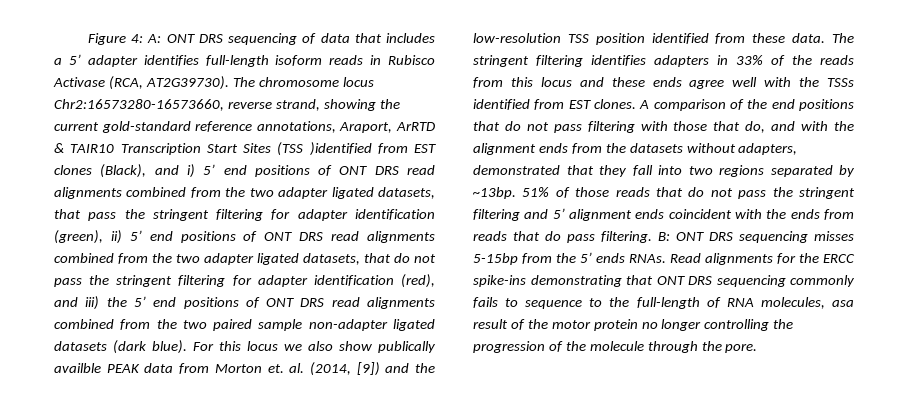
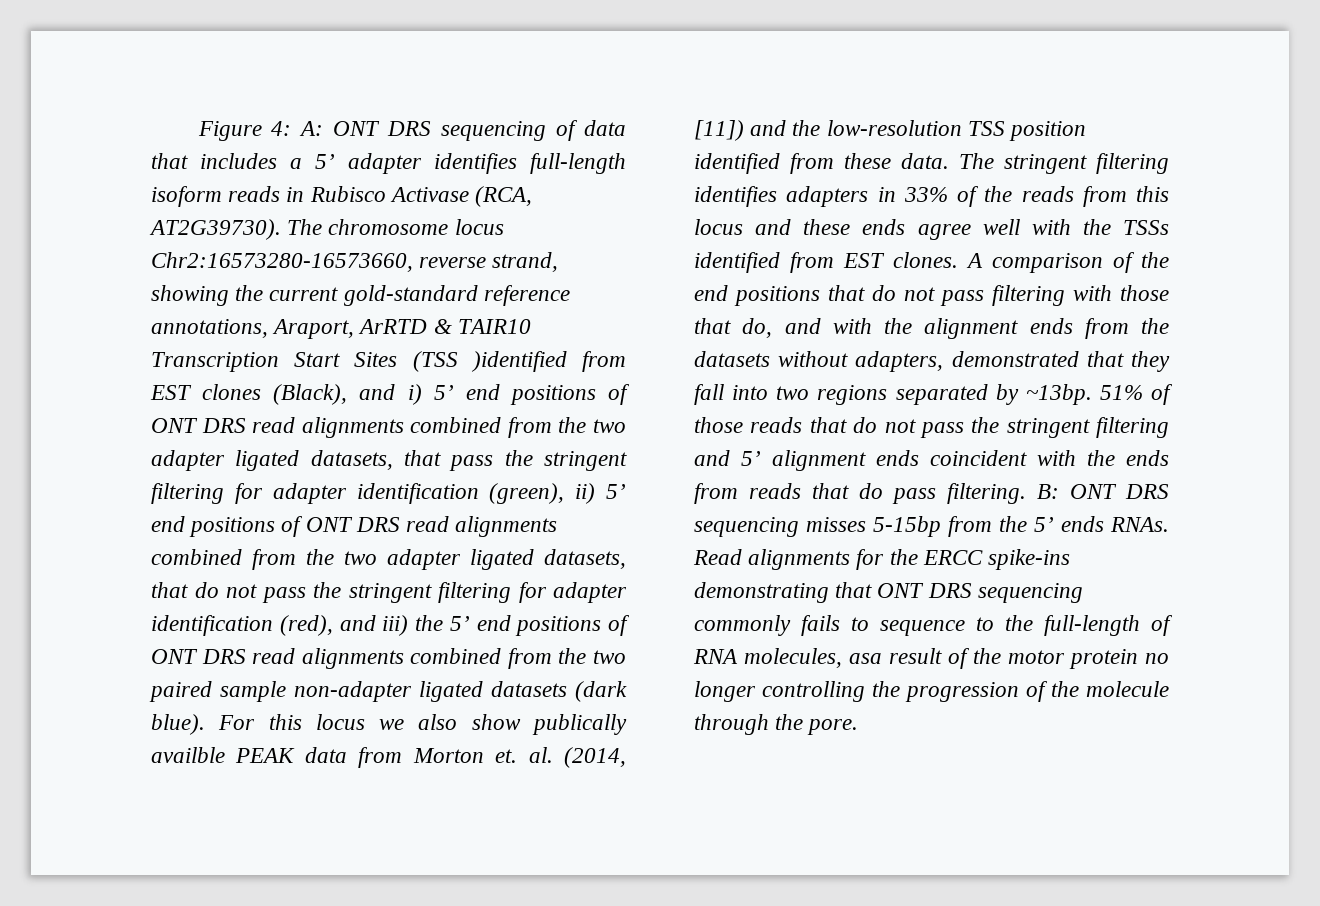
- For this locus we also show publically availble PEAK data from Morton et. al. (2014, [9]) and the low-resolution TSS position identified from these data.
+ For this locus we also show publically availble PEAK data from Morton et. al. (2014, [11]) and the low-resolution TSS position identified from these data.

